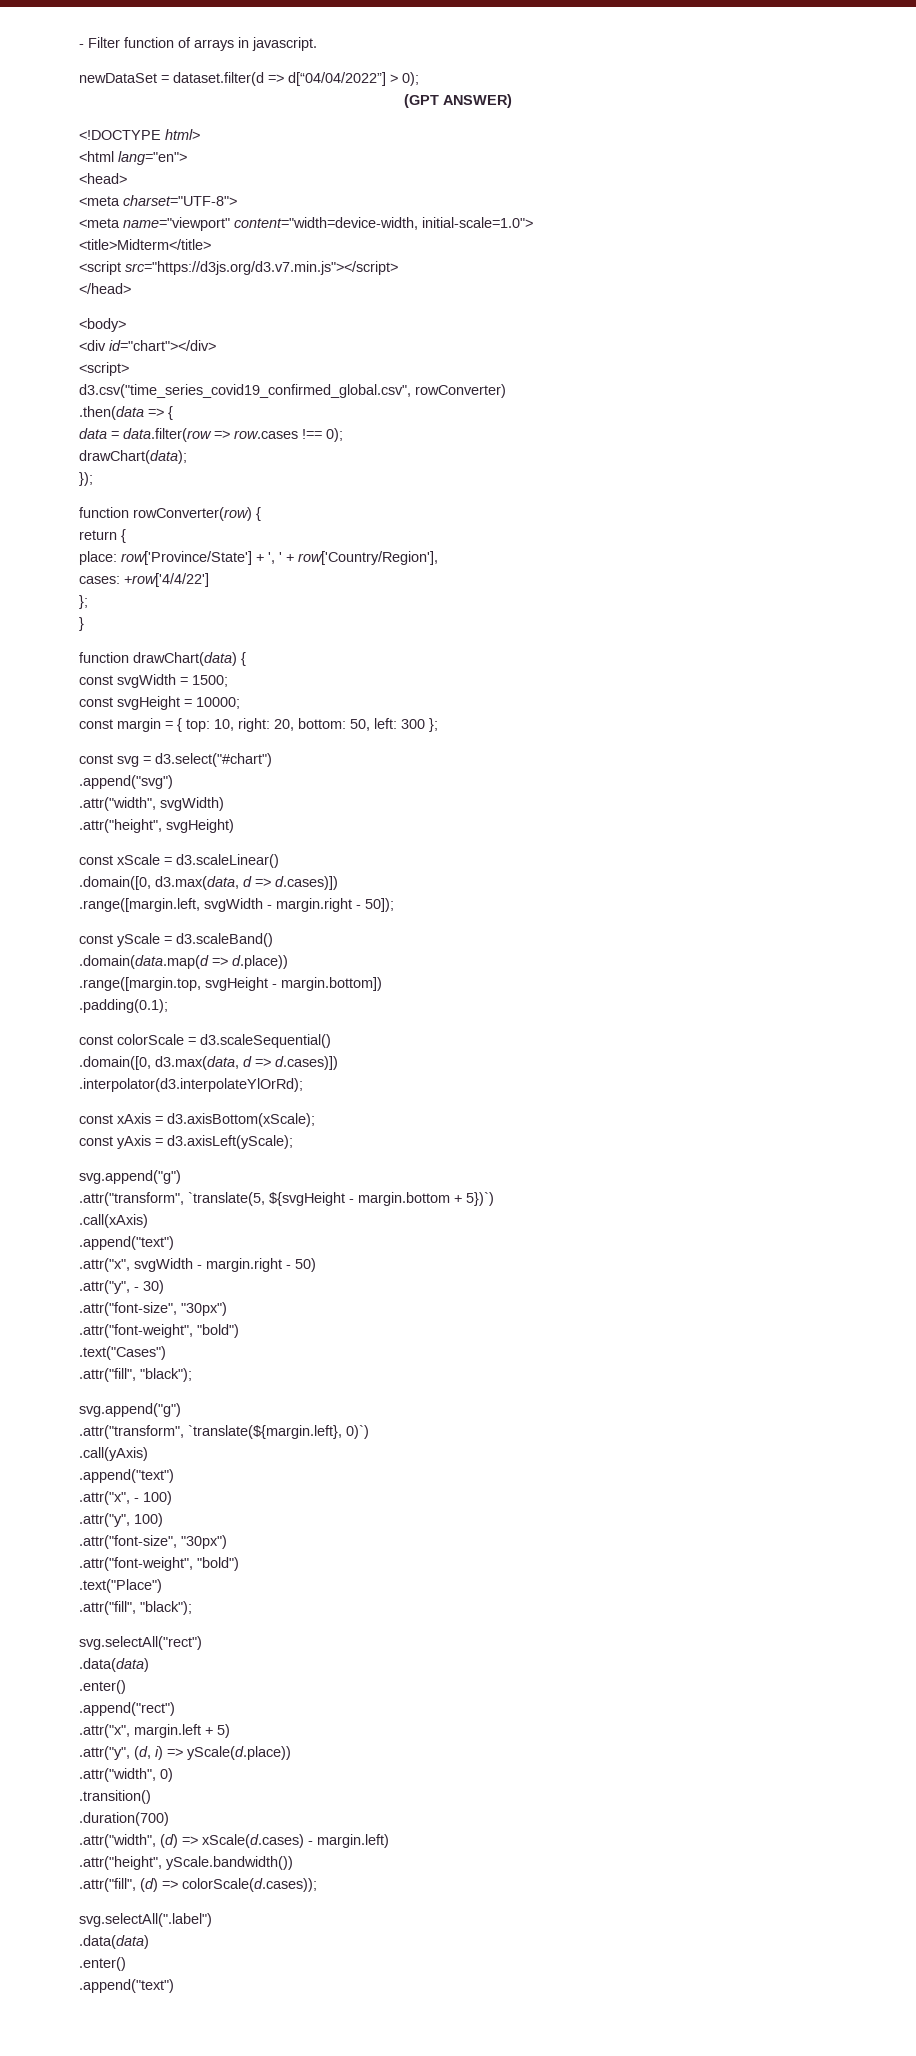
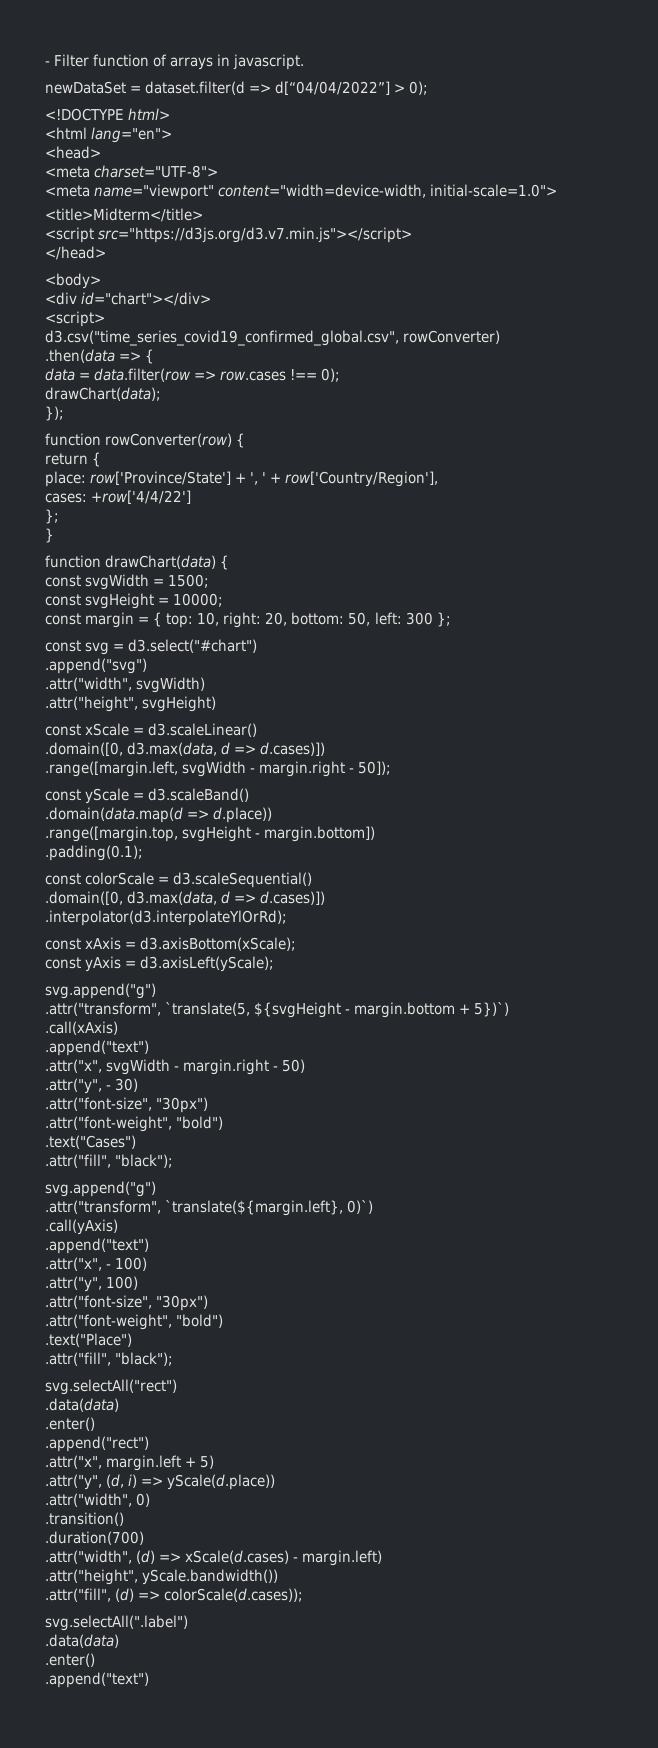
- (GPT ANSWER)

